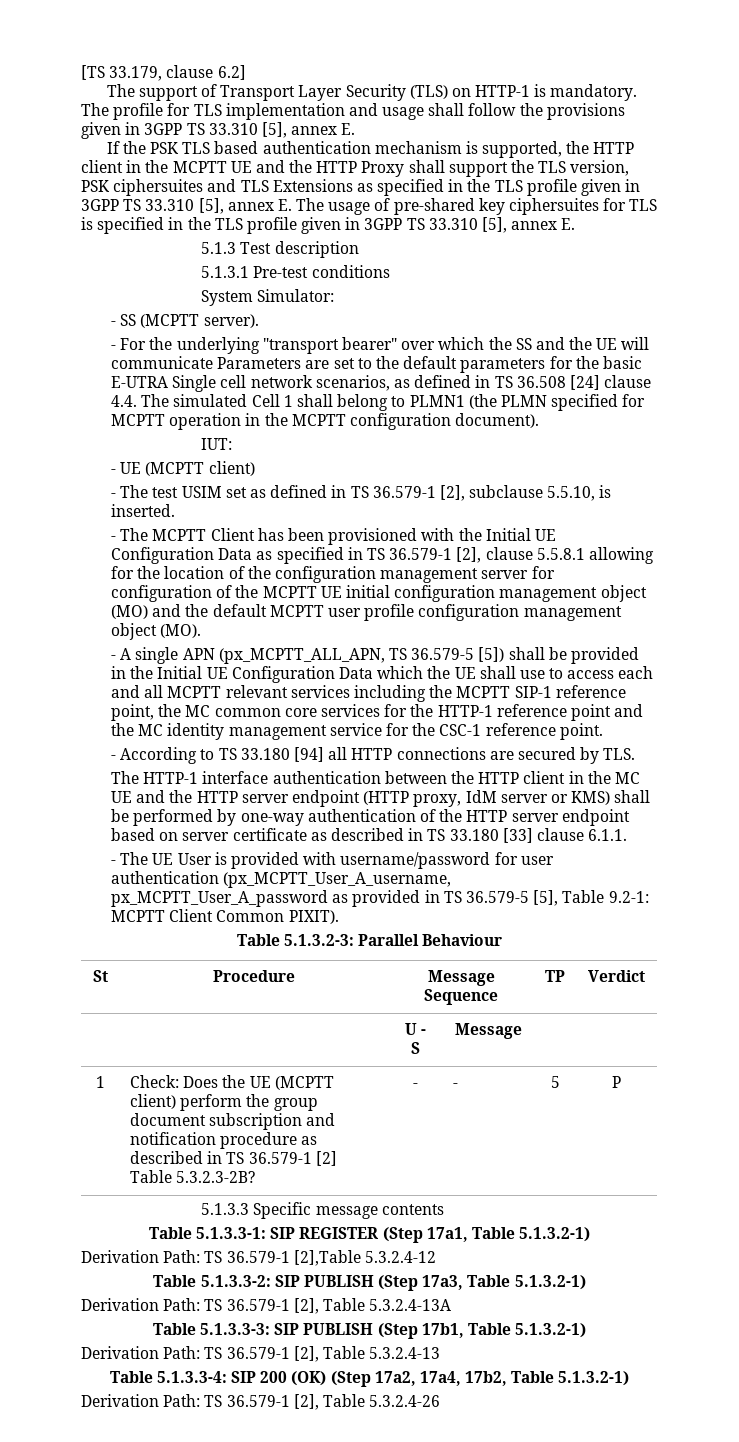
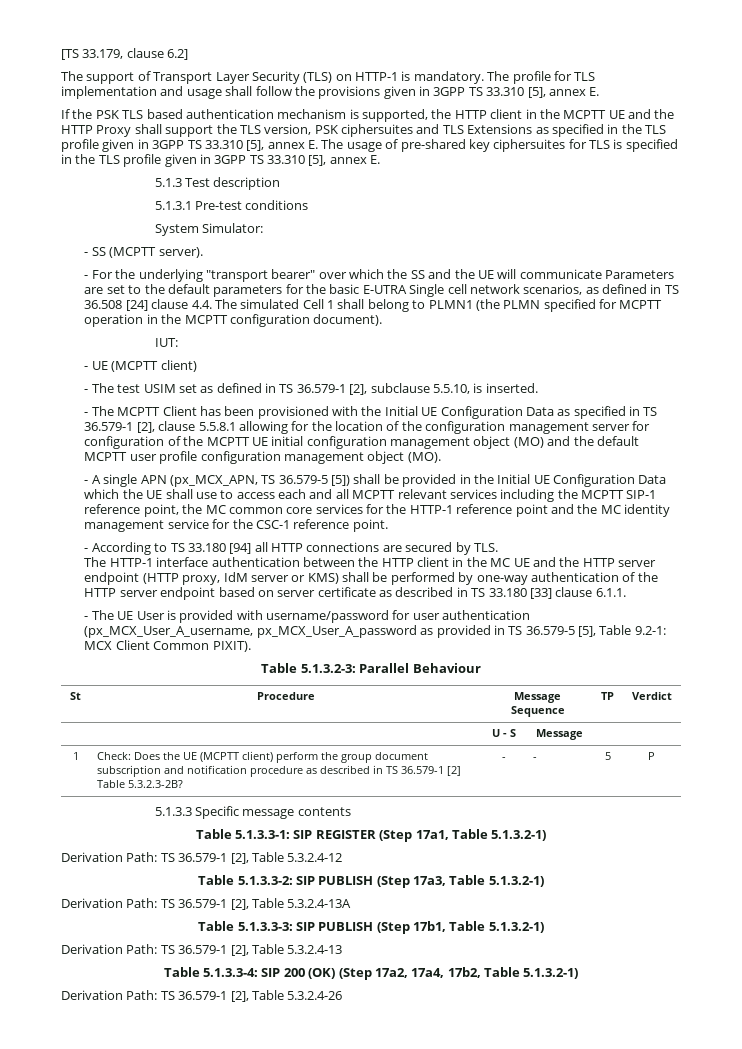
- - A single APN (px_MCPTT_ALL_APN, TS 36.579-5 [5]) shall be provided in the Initial UE Configuration Data which the UE shall use to access each and all MCPTT relevant services including the MCPTT SIP-1 reference point, the MC common core services for the HTTP-1 reference point and the MC identity management service for the CSC-1 reference point.
+ - A single APN (px_MCX_APN, TS 36.579-5 [5]) shall be provided in the Initial UE Configuration Data which the UE shall use to access each and all MCPTT relevant services including the MCPTT SIP-1 reference point, the MC common core services for the HTTP-1 reference point and the MC identity management service for the CSC-1 reference point.
- - The UE User is provided with username/password for user authentication (px_MCPTT_User_A_username, px_MCPTT_User_A_password as provided in TS 36.579-5 [5], Table 9.2-1: MCPTT Client Common PIXIT).
+ - The UE User is provided with username/password for user authentication (px_MCX_User_A_username, px_MCX_User_A_password as provided in TS 36.579-5 [5], Table 9.2-1: MCX Client Common PIXIT).
- Derivation Path: TS 36.579-1 [2],Table 5.3.2.4-12
+ Derivation Path: TS 36.579-1 [2], Table 5.3.2.4-12

